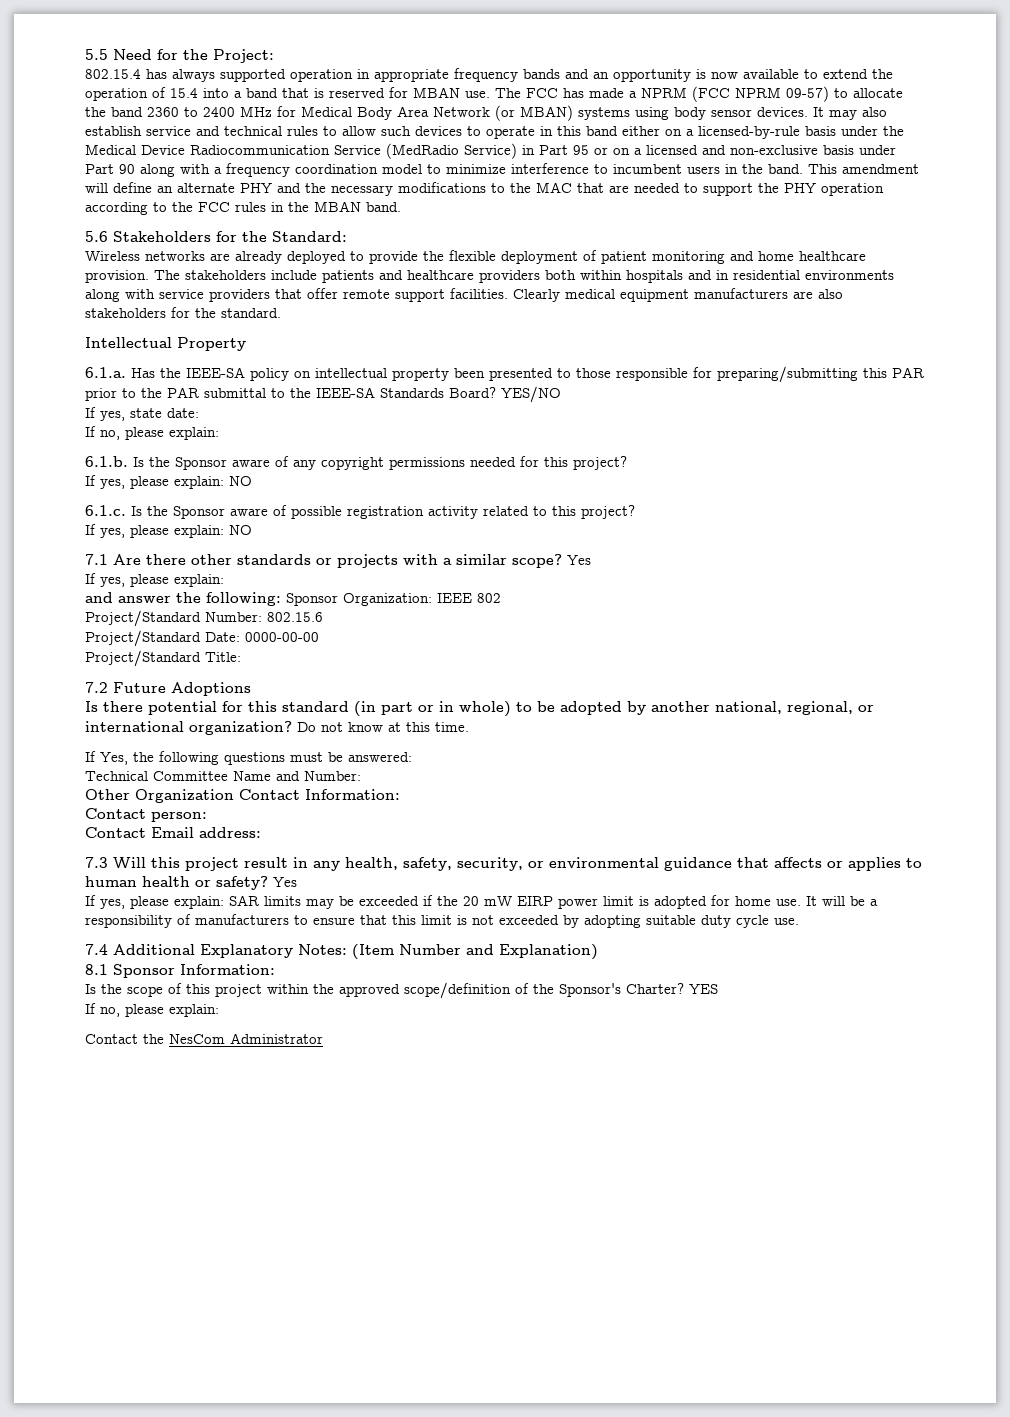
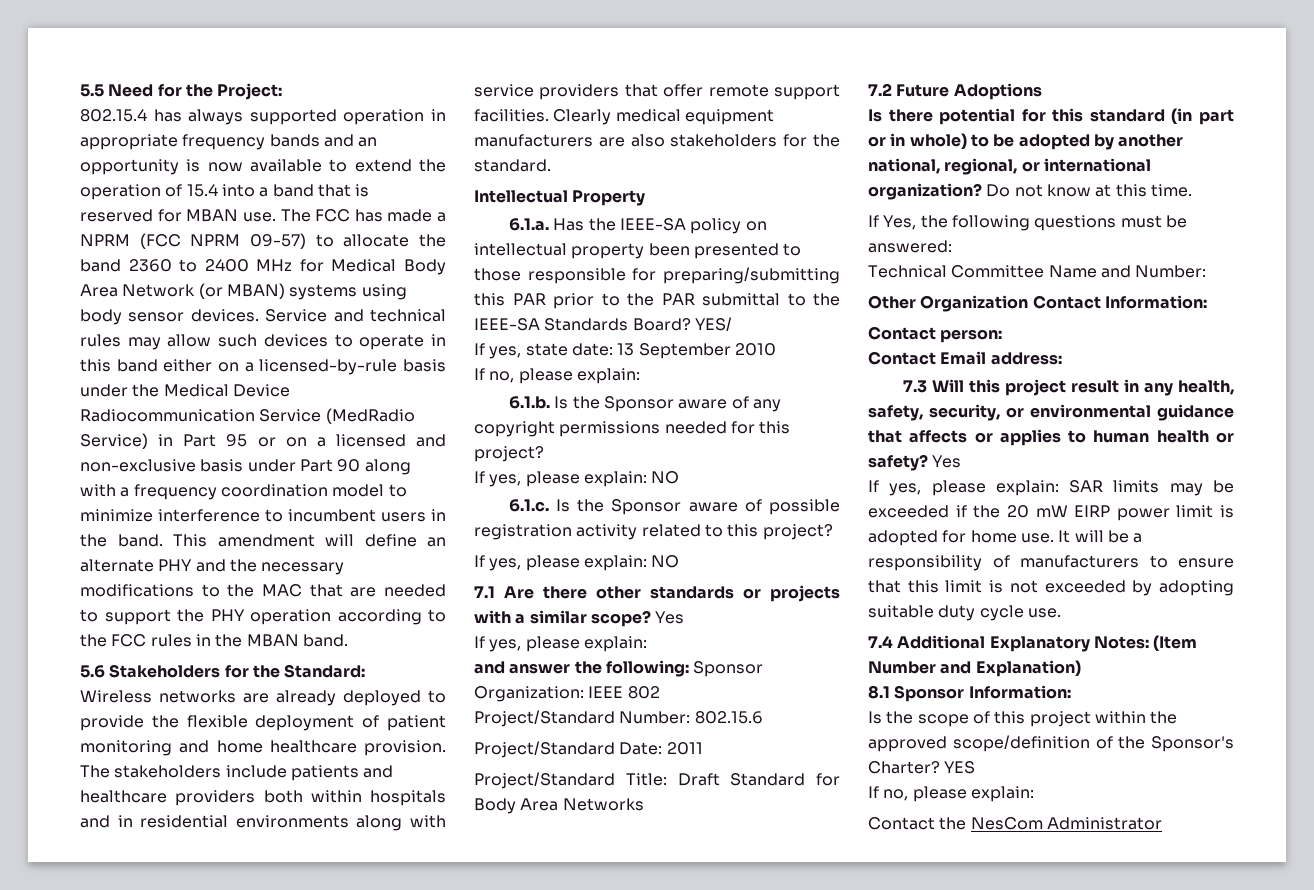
- It may also establish service and technical rules to allow such devices to operate in this band either on a licensed-by-rule basis under the Medical Device Radiocommunication Service (MedRadio Service) in Part 95 or on a licensed and non-exclusive basis under Part 90 along with a frequency coordination model to minimize interference to incumbent users in the band.
+ Service and technical rules may allow such devices to operate in this band either on a licensed-by-rule basis under the Medical Device Radiocommunication Service (MedRadio Service) in Part 95 or on a licensed and non-exclusive basis under Part 90 along with a frequency coordination model to minimize interference to incumbent users in the band.
- YES/NO
+ YES/
- If yes, state date:
+ If yes, state date: 13 September 2010
- Project/Standard Date: 0000-00-00
+ Project/Standard Date: 2011
- Project/Standard Title:
+ Project/Standard Title: Draft Standard for Body Area Networks

